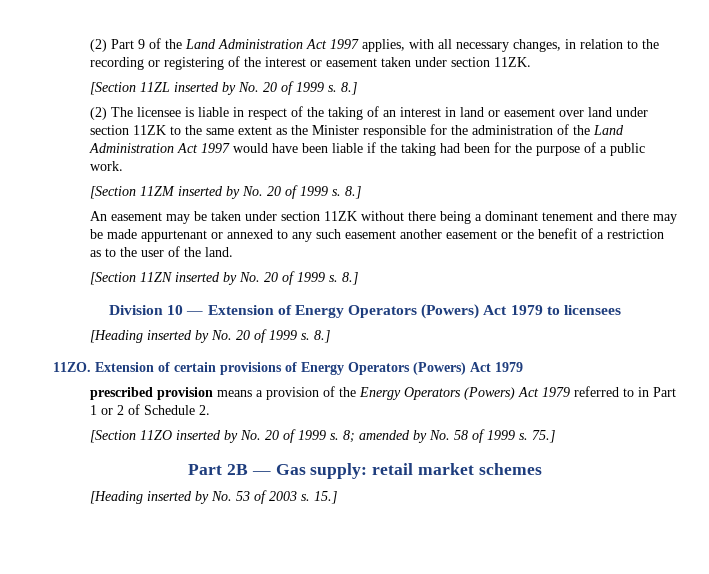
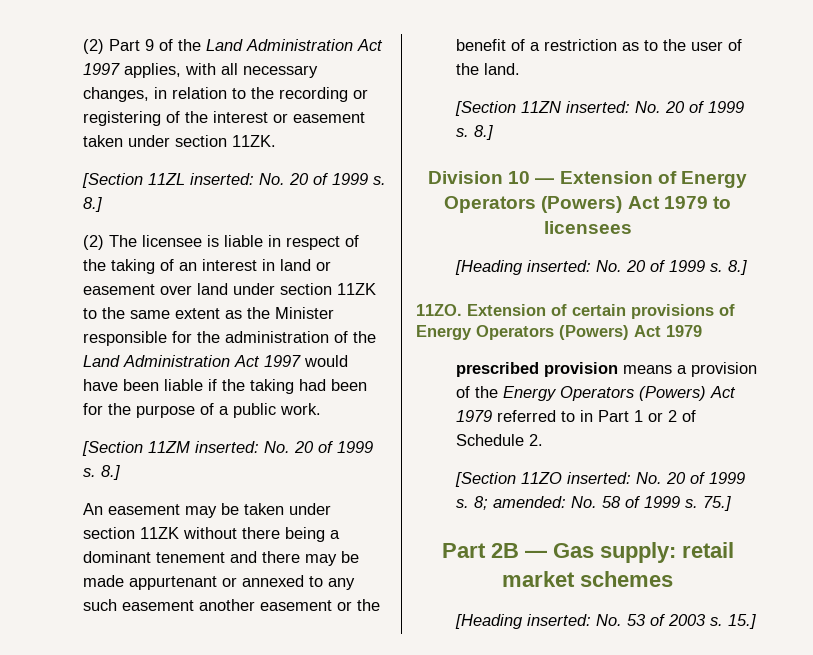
- [Section 11ZL inserted by No. 20 of 1999 s.
+ [Section 11ZL inserted: No. 20 of 1999 s.
- [Section 11ZM inserted by No. 20 of 1999 s.
+ [Section 11ZM inserted: No. 20 of 1999 s.
- [Section 11ZN inserted by No. 20 of 1999 s.
+ [Section 11ZN inserted: No. 20 of 1999 s.
- [Heading inserted by No. 20 of 1999 s.
+ [Heading inserted: No. 20 of 1999 s.
- [Section 11ZO inserted by No. 20 of 1999 s.
+ [Section 11ZO inserted: No. 20 of 1999 s.
- 8; amended by No. 58 of 1999 s.
+ 8; amended: No. 58 of 1999 s.
- [Heading inserted by No. 53 of 2003 s.
+ [Heading inserted: No. 53 of 2003 s.

